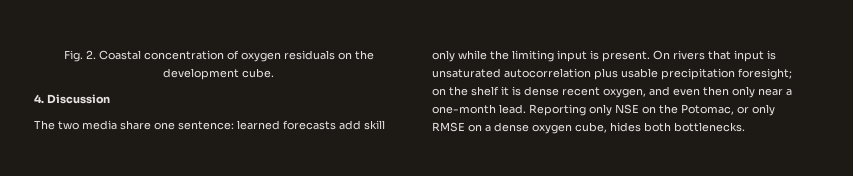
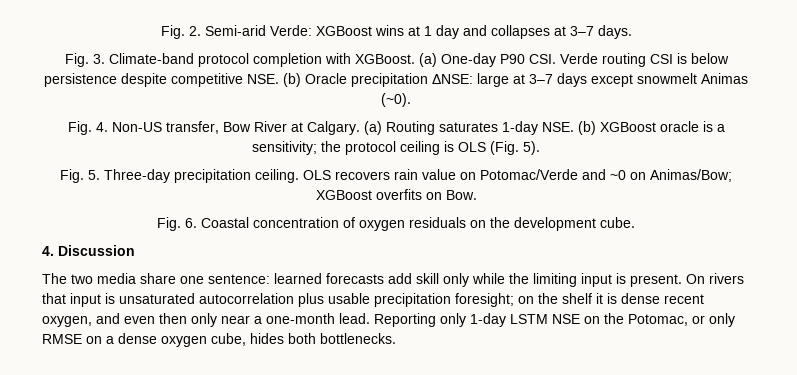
- Fig. 2. Coastal concentration of oxygen residuals on the development cube.
+ Fig. 2. Semi-arid Verde: XGBoost wins at 1 day and collapses at 3–7 days.
+ Fig. 3. Climate-band protocol completion with XGBoost. (a) One-day P90 CSI. Verde routing CSI is below persistence despite competitive NSE. (b) Oracle precipitation ΔNSE: large at 3–7 days except snowmelt Animas (~0).
+ Fig. 4. Non-US transfer, Bow River at Calgary. (a) Routing saturates 1-day NSE. (b) XGBoost oracle is a sensitivity; the protocol ceiling is OLS (Fig. 5).
+ Fig. 5. Three-day precipitation ceiling. OLS recovers rain value on Potomac/Verde and ~0 on Animas/Bow; XGBoost overfits on Bow.
+ Fig. 6. Coastal concentration of oxygen residuals on the development cube.
- Reporting only NSE on the Potomac, or only RMSE on a dense oxygen cube, hides both bottlenecks.
+ Reporting only 1-day LSTM NSE on the Potomac, or only RMSE on a dense oxygen cube, hides both bottlenecks.

